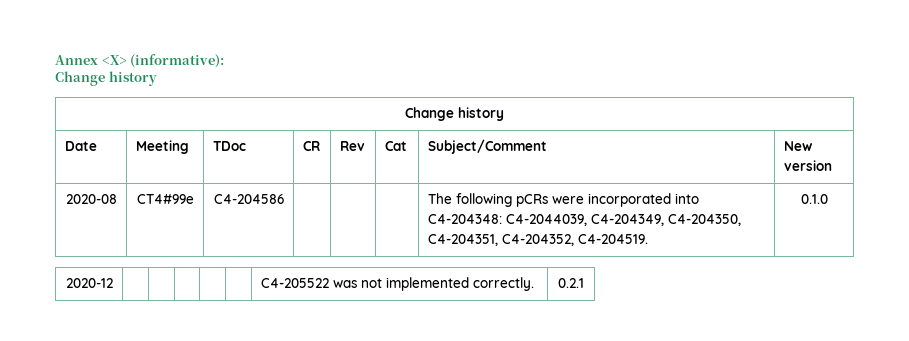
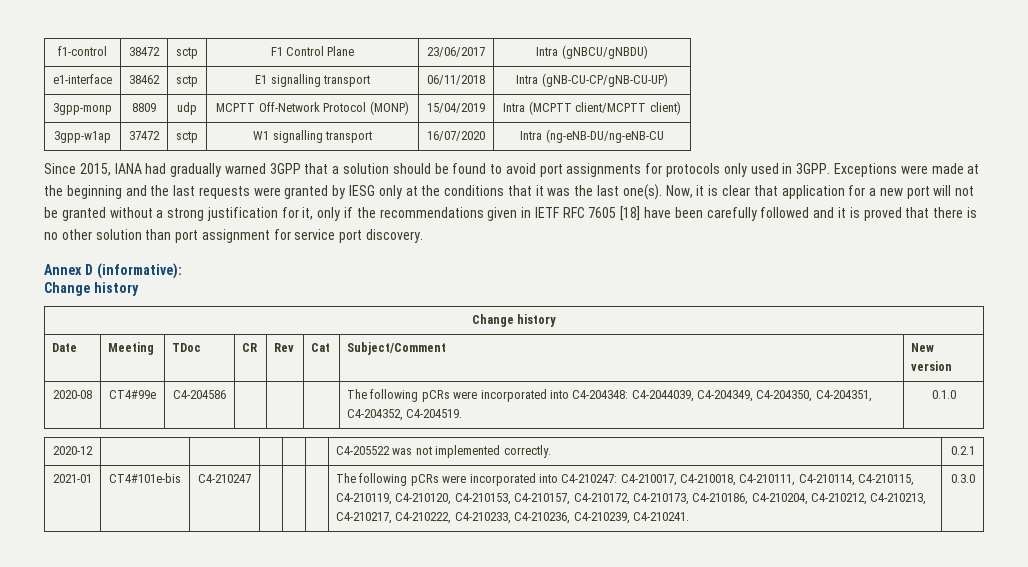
- Annex <X> (informative):
+ f1-control | 38472 | sctp | F1 Control Plane | 23/06/2017 | Intra (gNBCU/gNBDU)
+ e1-interface | 38462 | sctp | E1 signalling transport | 06/11/2018 | Intra (gNB-CU-CP/gNB-CU-UP)
+ 3gpp-monp | 8809 | udp | MCPTT Off-Network Protocol (MONP) | 15/04/2019 | Intra (MCPTT client/MCPTT client)
+ 3gpp-w1ap | 37472 | sctp | W1 signalling transport | 16/07/2020 | Intra (ng-eNB-DU/ng-eNB-CU
+ Since 2015, IANA had gradually warned 3GPP that a solution should be found to avoid port assignments for protocols only used in 3GPP. Exceptions were made at the beginning and the last requests were granted by IESG only at the conditions that it was the last one(s). Now, it is clear that application for a new port will not be granted without a strong justification for it, only if the recommendations given in IETF RFC 7605 [18] have been carefully followed and it is proved that there is no other solution than port assignment for service port discovery.
+ Annex D (informative):
+ 2021-01 | CT4#101e-bis | C4-210247 | | | | The following pCRs were incorporated into C4-210247: C4-210017, C4-210018, C4-210111, C4-210114, C4-210115, C4-210119, C4-210120, C4-210153, C4-210157, C4-210172, C4-210173, C4-210186, C4-210204, C4-210212, C4-210213, C4-210217, C4-210222, C4-210233, C4-210236, C4-210239, C4-210241. | 0.3.0

